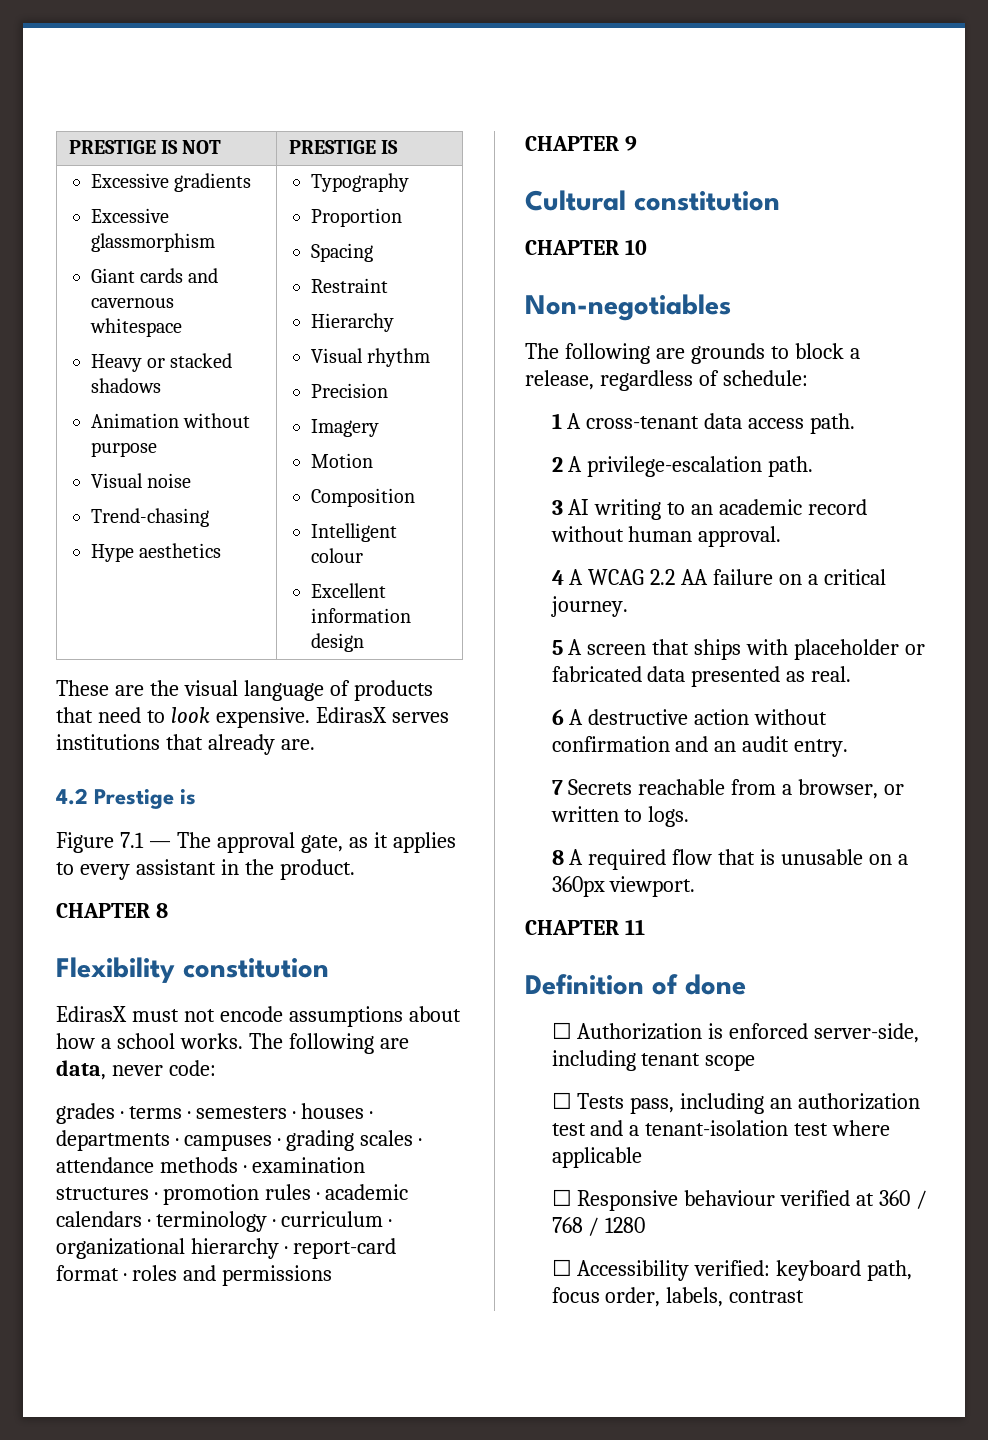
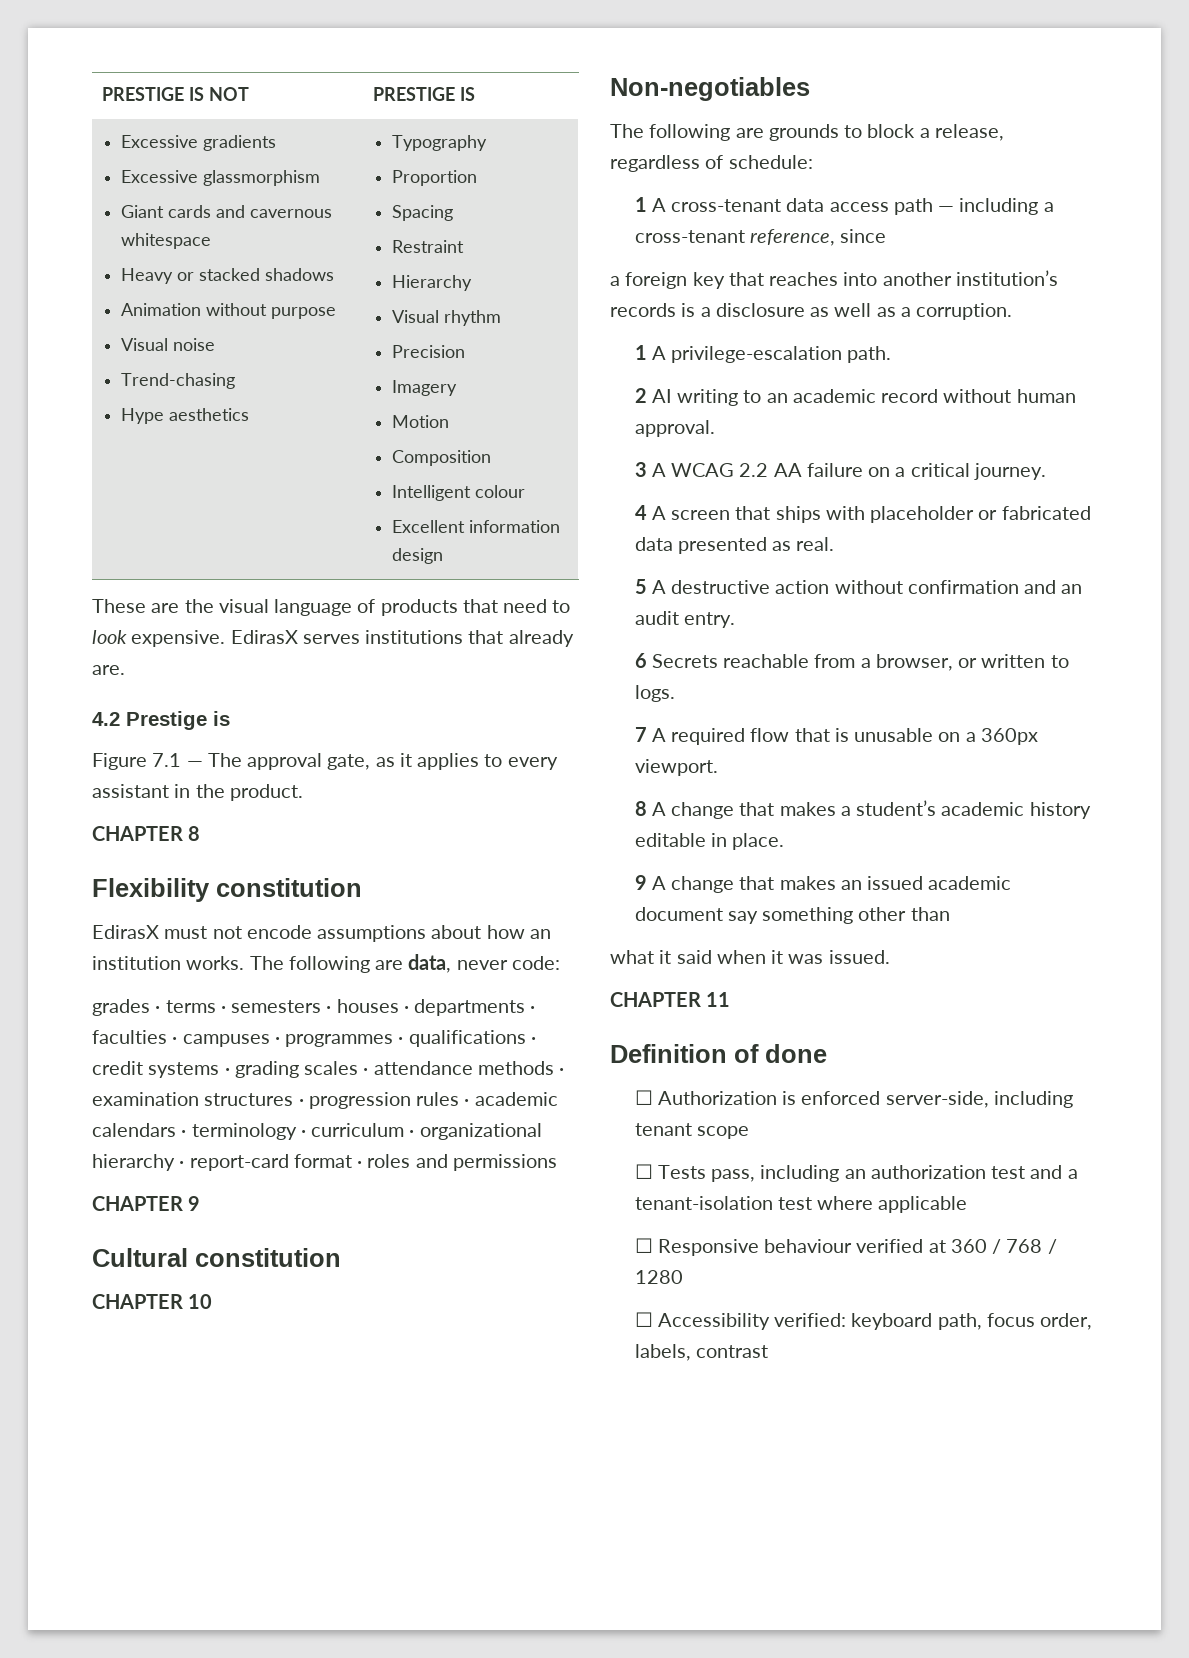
- EdirasX must not encode assumptions about how a school works.
+ EdirasX must not encode assumptions about how an institution works.
- grades · terms · semesters · houses · departments · campuses · grading scales · attendance methods · examination structures · promotion rules · academic calendars · terminology · curriculum · organizational hierarchy · report-card format · roles and permissions
+ grades · terms · semesters · houses · departments · faculties · campuses · programmes · qualifications · credit systems · grading scales · attendance methods · examination structures · progression rules · academic calendars · terminology · curriculum · organizational hierarchy · report-card format · roles and permissions
- 1 A cross-tenant data access path.
- 2 A privilege-escalation path.
+ 1 A cross-tenant data access path — including a cross-tenant reference, since
+ a foreign key that reaches into another institution’s records is a disclosure as well as a corruption.
+ 1 A privilege-escalation path.
- 3 AI writing to an academic record without human approval.
+ 2 AI writing to an academic record without human approval.
- 4 A WCAG 2.2 AA failure on a critical journey.
+ 3 A WCAG 2.2 AA failure on a critical journey.
- 5 A screen that ships with placeholder or fabricated data presented as real.
+ 4 A screen that ships with placeholder or fabricated data presented as real.
- 6 A destructive action without confirmation and an audit entry.
+ 5 A destructive action without confirmation and an audit entry.
- 7 Secrets reachable from a browser, or written to logs.
+ 6 Secrets reachable from a browser, or written to logs.
- 8 A required flow that is unusable on a 360px viewport.
+ 7 A required flow that is unusable on a 360px viewport.
+ 8 A change that makes a student’s academic history editable in place.
+ 9 A change that makes an issued academic document say something other than
+ what it said when it was issued.

